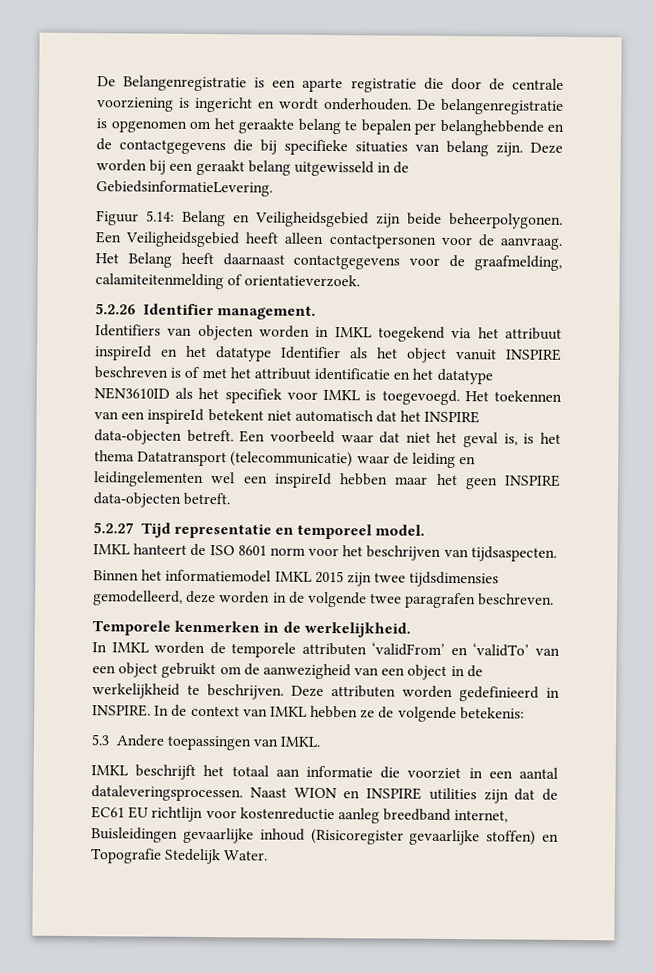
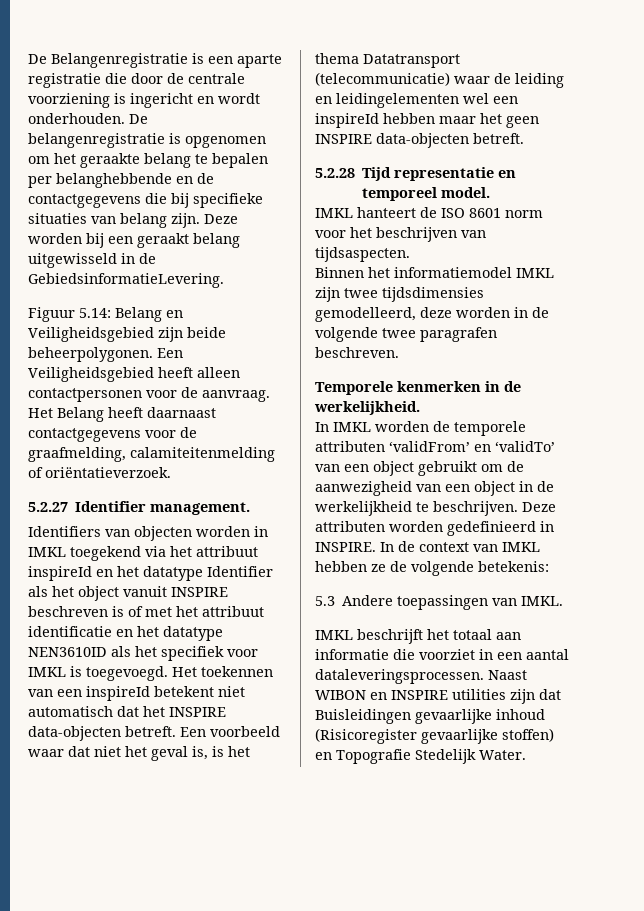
- Het Belang heeft daarnaast contactgegevens voor de graafmelding, calamiteitenmelding of orientatieverzoek.
- 5.2.26 Identifier management.
+ Het Belang heeft daarnaast contactgegevens voor de graafmelding, calamiteitenmelding of oriëntatieverzoek.
+ 5.2.27 Identifier management.
- 5.2.27 Tijd representatie en temporeel model.
+ 5.2.28 Tijd representatie en temporeel model.
- Binnen het informatiemodel IMKL 2015 zijn twee tijdsdimensies gemodelleerd, deze worden in de volgende twee paragrafen beschreven.
+ Binnen het informatiemodel IMKL zijn twee tijdsdimensies gemodelleerd, deze worden in de volgende twee paragrafen beschreven.
- Naast WION en INSPIRE utilities zijn dat de EC61 EU richtlijn voor kostenreductie aanleg breedband internet, Buisleidingen gevaarlijke inhoud (Risicoregister gevaarlijke stoffen) en Topografie Stedelijk Water.
+ Naast WIBON en INSPIRE utilities zijn dat Buisleidingen gevaarlijke inhoud (Risicoregister gevaarlijke stoffen) en Topografie Stedelijk Water.

